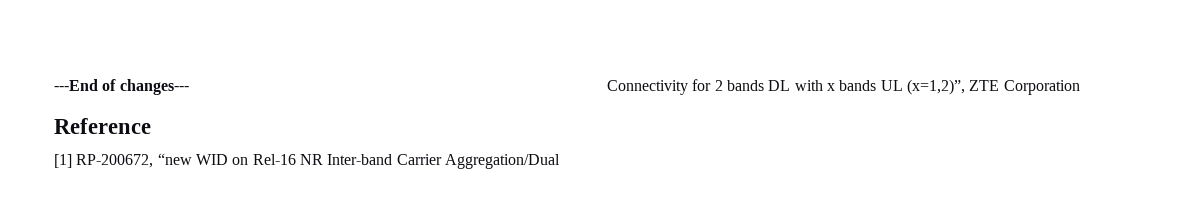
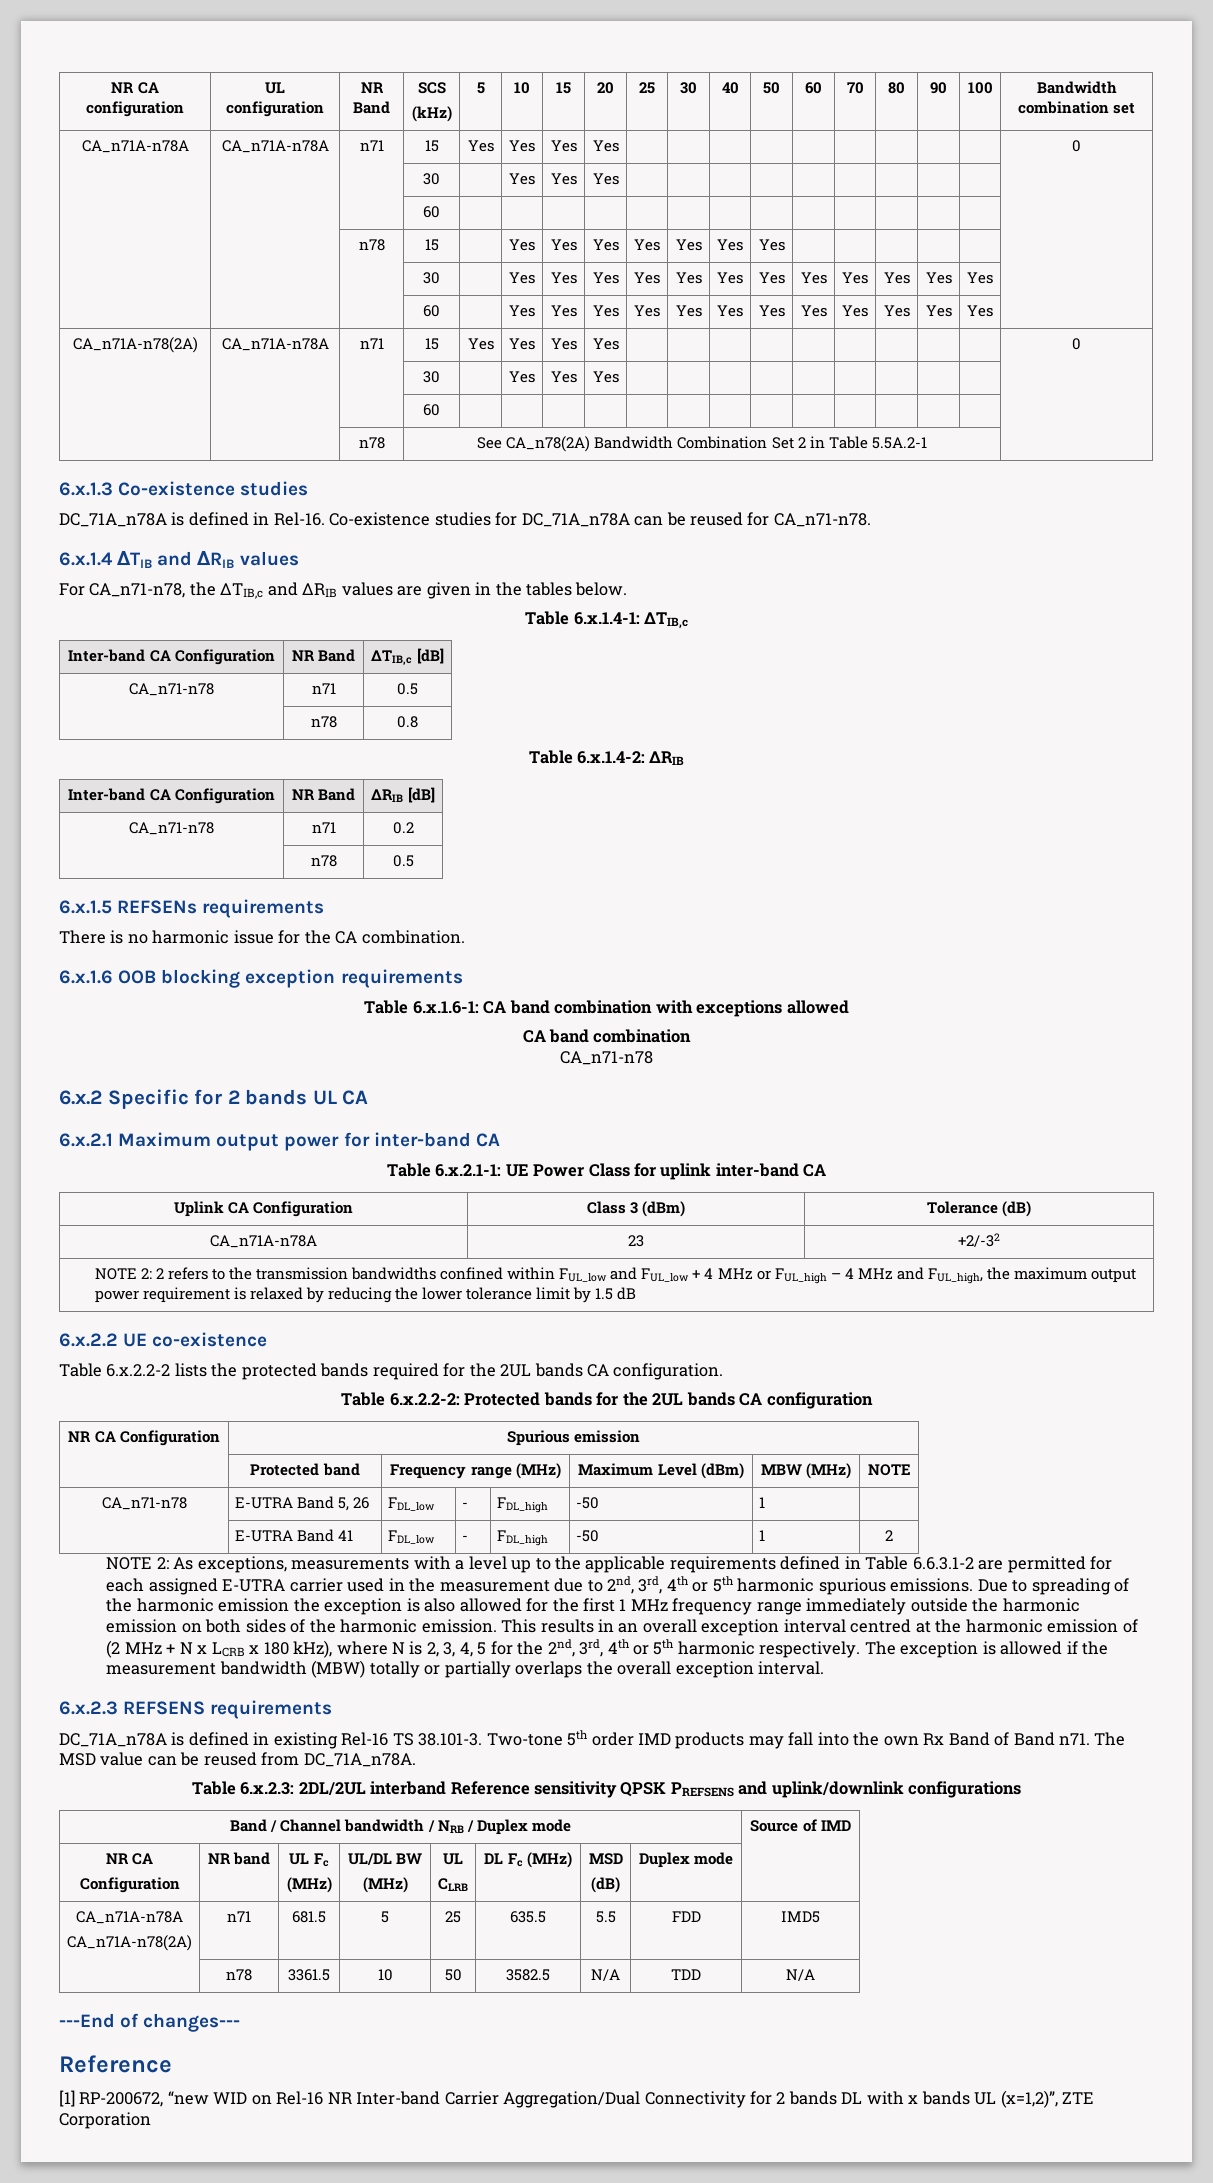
+ NR CA configuration | UL configuration | NR Band | SCS
+ (kHz) | 5 | 10 | 15 | 20 | 25 | 30 | 40 | 50 | 60 | 70 | 80 | 90 | 100 | Bandwidth combination set
+ CA_n71A-n78A | CA_n71A-n78A | n71 | 15 | Yes | Yes | Yes | Yes | | | | | | | | | | 0
+ | | | 30 | | Yes | Yes | Yes | | | | | | | | | |
+ | | | 60 | | | | | | | | | | | | | |
+ | | n78 | 15 | | Yes | Yes | Yes | Yes | Yes | Yes | Yes | | | | | |
+ | | | 30 | | Yes | Yes | Yes | Yes | Yes | Yes | Yes | Yes | Yes | Yes | Yes | Yes |
+ | | | 60 | | Yes | Yes | Yes | Yes | Yes | Yes | Yes | Yes | Yes | Yes | Yes | Yes |
+ CA_n71A-n78(2A) | CA_n71A-n78A | n71 | 15 | Yes | Yes | Yes | Yes | | | | | | | | | | 0
+ | | | 30 | | Yes | Yes | Yes | | | | | | | | | |
+ | | | 60 | | | | | | | | | | | | | |
+ | | n78 | See CA_n78(2A) Bandwidth Combination Set 2 in Table 5.5A.2-1 |
+ 6.x.1.3 Co-existence studies
+ DC_71A_n78A is defined in Rel-16. Co-existence studies for DC_71A_n78A can be reused for CA_n71-n78.
+ 6.x.1.4 ∆TIB and ∆RIB values
+ For CA_n71-n78, the ΔTIB,c and ΔRIB values are given in the tables below.
+ Table 6.x.1.4-1: ΔTIB,c
+ Inter-band CA Configuration | NR Band | ΔTIB,c [dB]
+ CA_n71-n78 | n71 | 0.5
+ | n78 | 0.8
+ Table 6.x.1.4-2: ΔRIB
+ Inter-band CA Configuration | NR Band | ΔRIB [dB]
+ CA_n71-n78 | n71 | 0.2
+ | n78 | 0.5
+ 6.x.1.5 REFSENs requirements
+ There is no harmonic issue for the CA combination.
+ 6.x.1.6 OOB blocking exception requirements
+ Table 6.x.1.6-1: CA band combination with exceptions allowed
+ CA band combination
+ CA_n71-n78
+ 6.x.2 Specific for 2 bands UL CA
+ 6.x.2.1 Maximum output power for inter-band CA
+ Table 6.x.2.1-1: UE Power Class for uplink inter-band CA
+ Uplink CA Configuration | Class 3 (dBm) | Tolerance (dB)
+ CA_n71A-n78A | 23 | +2/-32
+ NOTE 2: 2 refers to the transmission bandwidths confined within FUL_low and FUL_low + 4 MHz or FUL_high – 4 MHz and FUL_high, the maximum output power requirement is relaxed by reducing the lower tolerance limit by 1.5 dB
+ 6.x.2.2 UE co-existence
+ Table 6.x.2.2-2 lists the protected bands required for the 2UL bands CA configuration.
+ Table 6.x.2.2-2: Protected bands for the 2UL bands CA configuration
+ NR CA Configuration | Spurious emission
+ | Protected band | Frequency range (MHz) | Maximum Level (dBm) | MBW (MHz) | NOTE
+ CA_n71-n78 | E-UTRA Band 5, 26 | FDL_low | - | FDL_high | -50 | 1 |
+ | E-UTRA Band 41 | FDL_low | - | FDL_high | -50 | 1 | 2
+ NOTE 2: As exceptions, measurements with a level up to the applicable requirements defined in Table 6.6.3.1-2 are permitted for each assigned E-UTRA carrier used in the measurement due to 2nd, 3rd, 4th or 5th harmonic spurious emissions. Due to spreading of the harmonic emission the exception is also allowed for the first 1 MHz frequency range immediately outside the harmonic emission on both sides of the harmonic emission. This results in an overall exception interval centred at the harmonic emission of (2 MHz + N x LCRB x 180 kHz), where N is 2, 3, 4, 5 for the 2nd, 3rd, 4th or 5th harmonic respectively. The exception is allowed if the measurement bandwidth (MBW) totally or partially overlaps the overall exception interval.
+ 6.x.2.3 REFSENS requirements
+ DC_71A_n78A is defined in existing Rel-16 TS 38.101-3. Two-tone 5th order IMD products may fall into the own Rx Band of Band n71. The MSD value can be reused from DC_71A_n78A.
+ Table 6.x.2.3: 2DL/2UL interband Reference sensitivity QPSK PREFSENS and uplink/downlink configurations
+ Band / Channel bandwidth / NRB / Duplex mode | Source of IMD
+ NR CA
+ Configuration | NR band | UL Fc
+ (MHz) | UL/DL BW
+ (MHz) | UL
+ CLRB | DL Fc (MHz) | MSD
+ (dB) | Duplex mode |
+ CA_n71A-n78A
+ CA_n71A-n78(2A) | n71 | 681.5 | 5 | 25 | 635.5 | 5.5 | FDD | IMD5
+ | n78 | 3361.5 | 10 | 50 | 3582.5 | N/A | TDD | N/A

